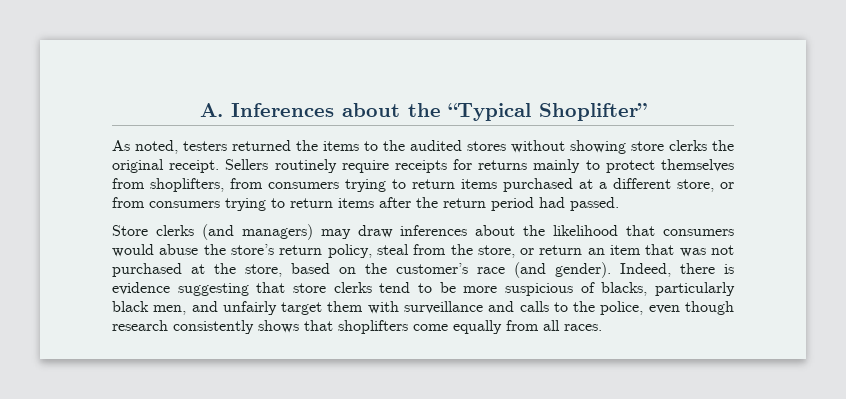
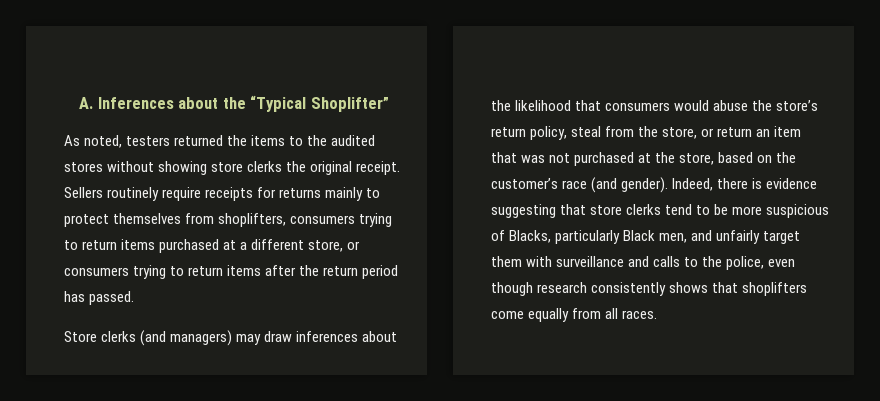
- Sellers routinely require receipts for returns mainly to protect themselves from shoplifters, from consumers trying to return items purchased at a different store, or from consumers trying to return items after the return period had passed.
+ Sellers routinely require receipts for returns mainly to protect themselves from shoplifters, consumers trying to return items purchased at a different store, or consumers trying to return items after the return period has passed.
- Indeed, there is evidence suggesting that store clerks tend to be more suspicious of blacks, particularly black men, and unfairly target them with surveillance and calls to the police, even though research consistently shows that shoplifters come equally from all races.
+ Indeed, there is evidence suggesting that store clerks tend to be more suspicious of Blacks, particularly Black men, and unfairly target them with surveillance and calls to the police, even though research consistently shows that shoplifters come equally from all races.

